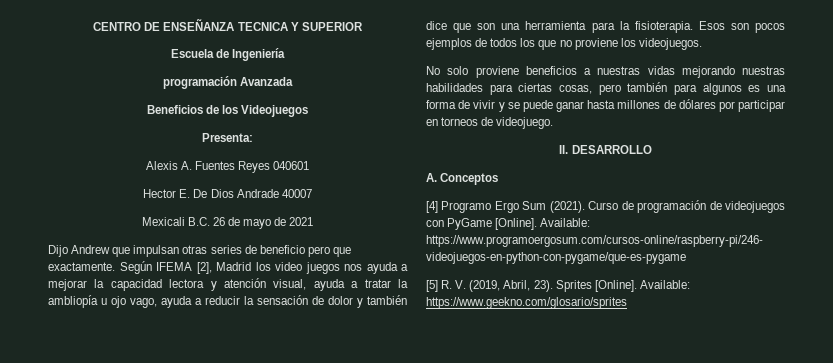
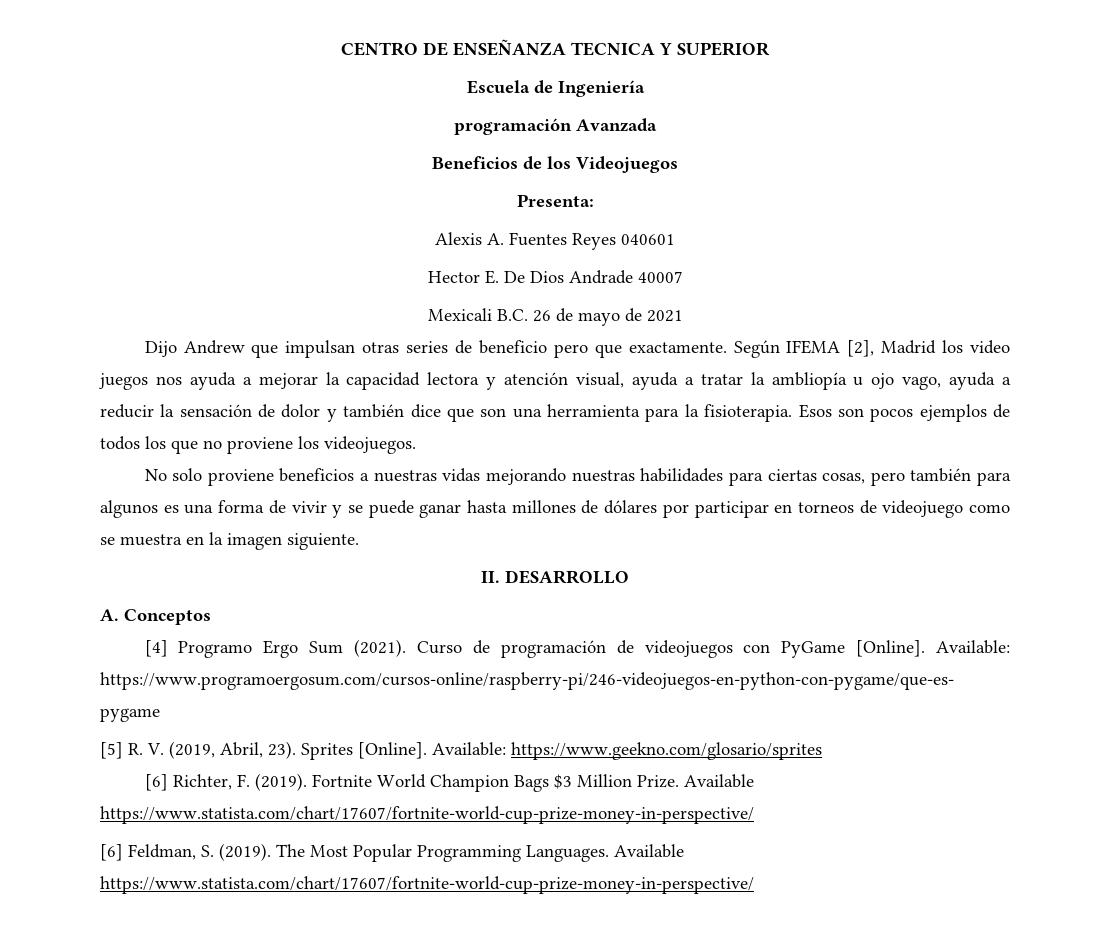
- No solo proviene beneficios a nuestras vidas mejorando nuestras habilidades para ciertas cosas, pero también para algunos es una forma de vivir y se puede ganar hasta millones de dólares por participar en torneos de videojuego.
+ No solo proviene beneficios a nuestras vidas mejorando nuestras habilidades para ciertas cosas, pero también para algunos es una forma de vivir y se puede ganar hasta millones de dólares por participar en torneos de videojuego como se muestra en la imagen siguiente.
+ [6] Richter, F. (2019). Fortnite World Champion Bags $3 Million Prize. Available https://www.statista.com/chart/17607/fortnite-world-cup-prize-money-in-perspective/
+ [6] Feldman, S. (2019). The Most Popular Programming Languages. Available https://www.statista.com/chart/17607/fortnite-world-cup-prize-money-in-perspective/

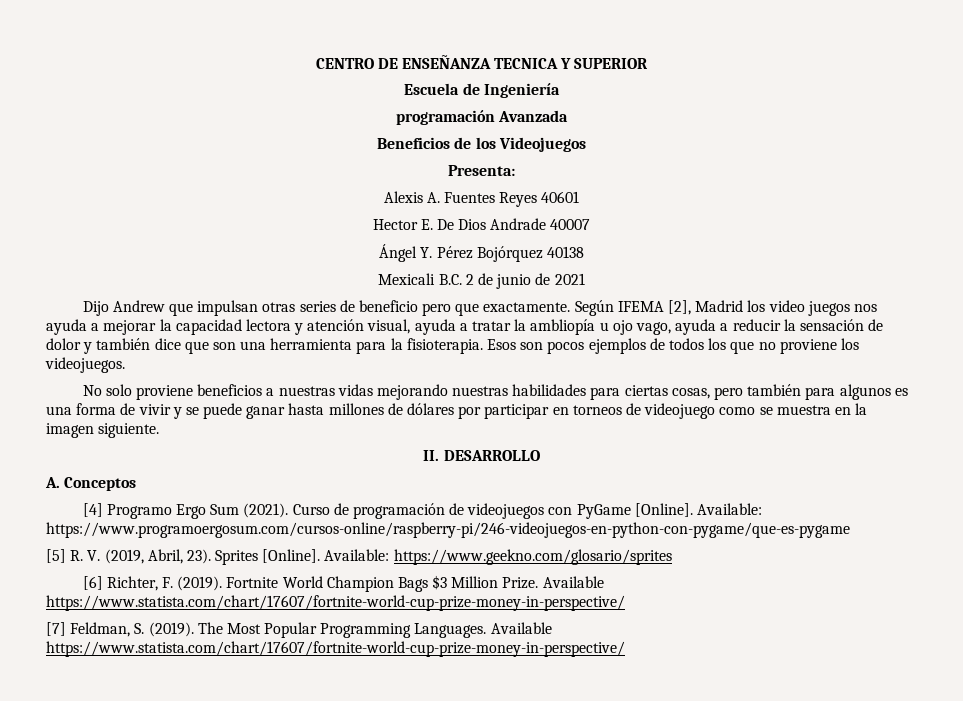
- Alexis A. Fuentes Reyes 040601
+ Alexis A. Fuentes Reyes 40601
+ Ángel Y. Pérez Bojórquez 40138
- Mexicali B.C. 26 de mayo de 2021
+ Mexicali B.C. 2 de junio de 2021
- [6] Feldman, S. (2019).
+ [7] Feldman, S. (2019).

